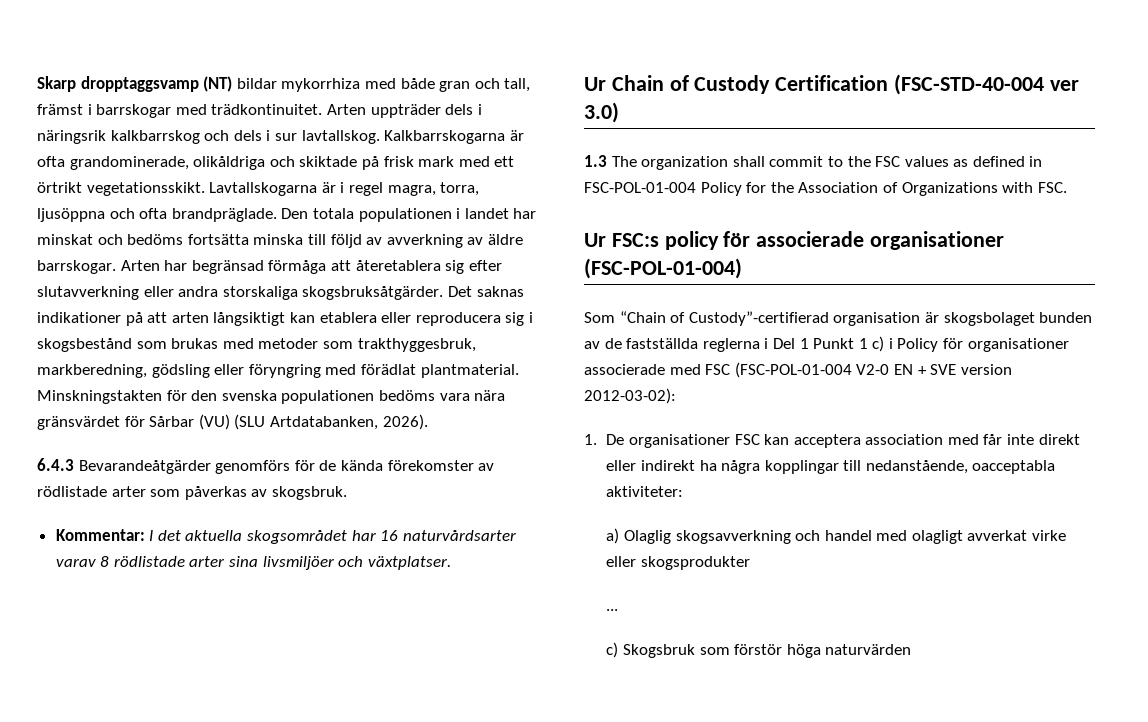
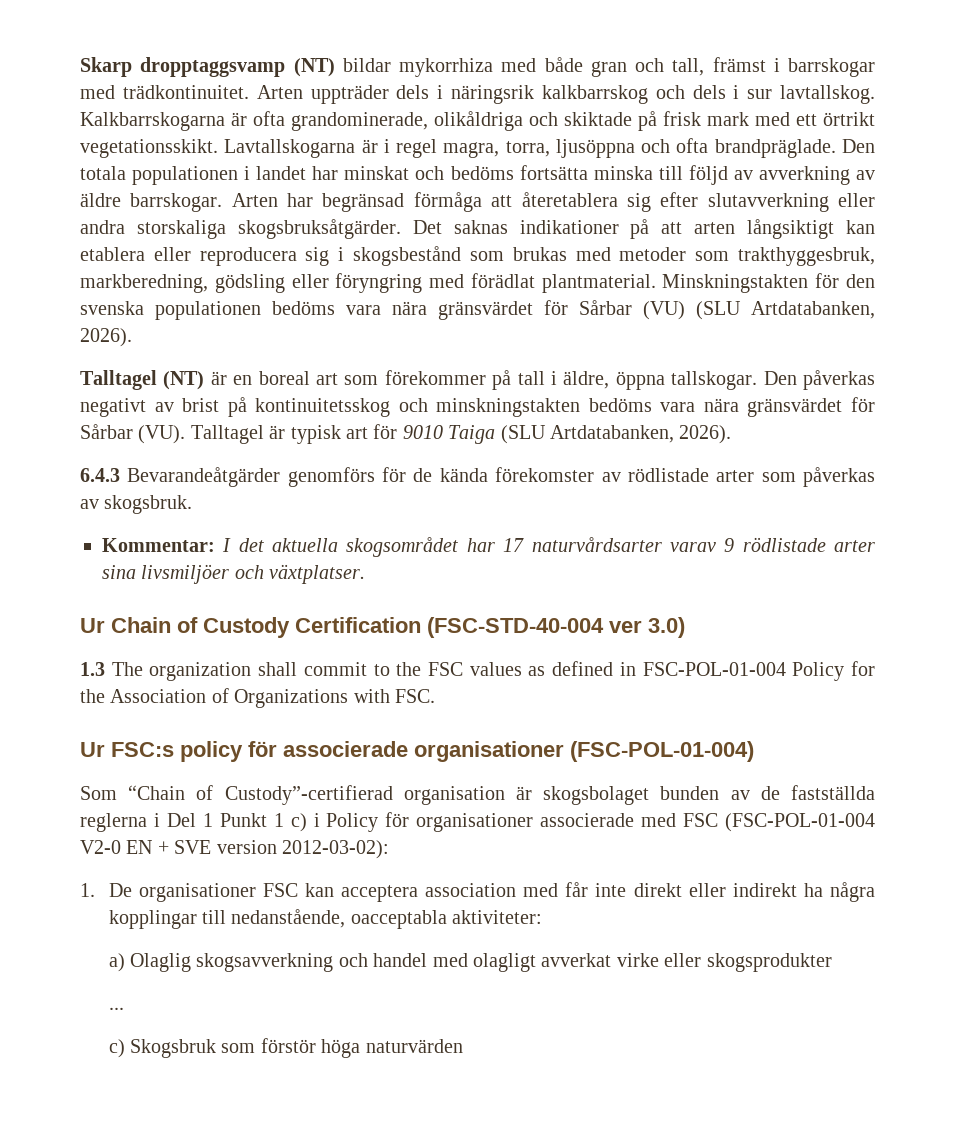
+ Talltagel (NT) är en boreal art som förekommer på tall i äldre, öppna tallskogar. Den påverkas negativt av brist på kontinuitetsskog och minskningstakten bedöms vara nära gränsvärdet för Sårbar (VU). Talltagel är typisk art för 9010 Taiga (SLU Artdatabanken, 2026).
- Kommentar: I det aktuella skogsområdet har 16 naturvårdsarter varav 8 rödlistade arter sina livsmiljöer och växtplatser.
+ Kommentar: I det aktuella skogsområdet har 17 naturvårdsarter varav 9 rödlistade arter sina livsmiljöer och växtplatser.

